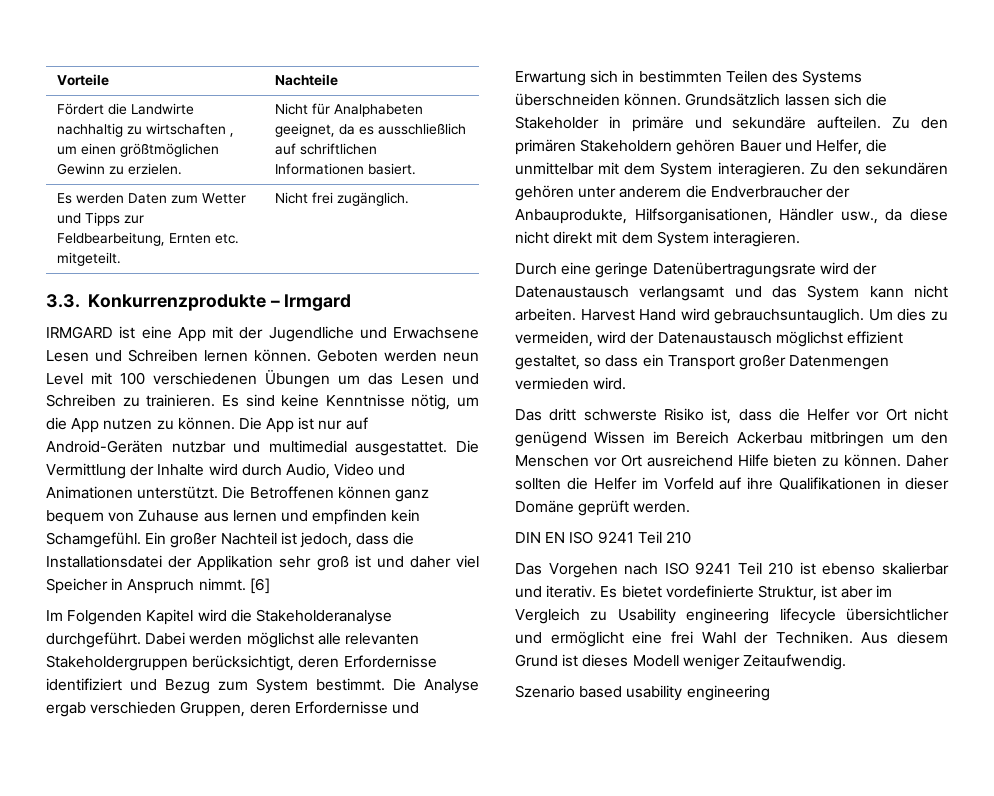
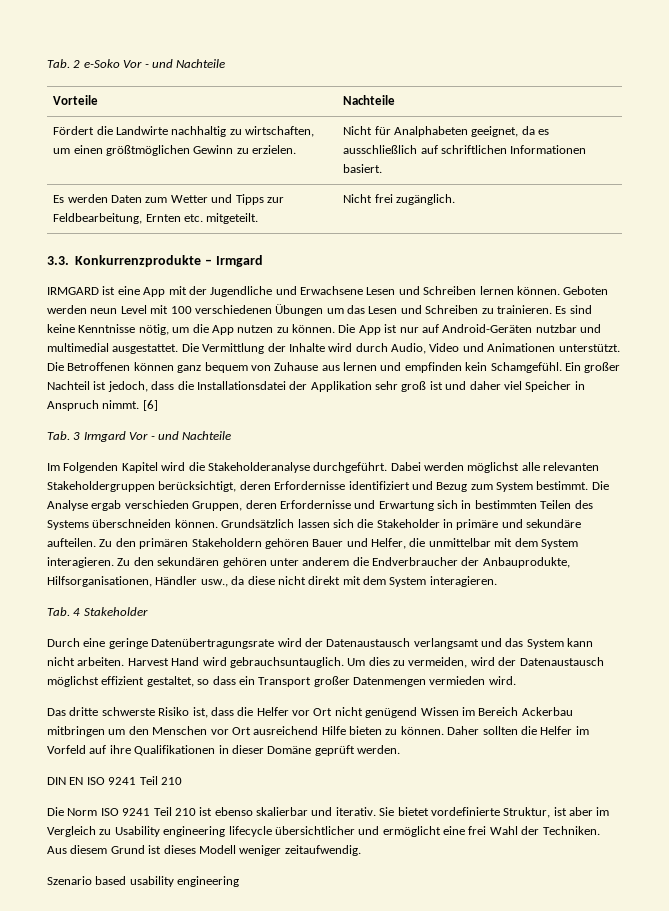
+ Tab. 2 e-Soko Vor - und Nachteile
- Fördert die Landwirte nachhaltig zu wirtschaften , um einen größtmöglichen Gewinn zu erzielen. | Nicht für Analphabeten geeignet, da es ausschließlich auf schriftlichen Informationen basiert.
+ Fördert die Landwirte nachhaltig zu wirtschaften, um einen größtmöglichen Gewinn zu erzielen. | Nicht für Analphabeten geeignet, da es ausschließlich auf schriftlichen Informationen basiert.
+ Tab. 3 Irmgard Vor - und Nachteile
+ Tab. 4 Stakeholder
- Das dritt schwerste Risiko ist, dass die Helfer vor Ort nicht genügend Wissen im Bereich Ackerbau mitbringen um den Menschen vor Ort ausreichend Hilfe bieten zu können.
+ Das dritte schwerste Risiko ist, dass die Helfer vor Ort nicht genügend Wissen im Bereich Ackerbau mitbringen um den Menschen vor Ort ausreichend Hilfe bieten zu können.
- Das Vorgehen nach ISO 9241 Teil 210 ist ebenso skalierbar und iterativ.
+ Die Norm ISO 9241 Teil 210 ist ebenso skalierbar und iterativ.
- Es bietet vordefinierte Struktur, ist aber im Vergleich zu Usability engineering lifecycle übersichtlicher und ermöglicht eine frei Wahl der Techniken.
+ Sie bietet vordefinierte Struktur, ist aber im Vergleich zu Usability engineering lifecycle übersichtlicher und ermöglicht eine frei Wahl der Techniken.
- Aus diesem Grund ist dieses Modell weniger Zeitaufwendig.
+ Aus diesem Grund ist dieses Modell weniger zeitaufwendig.

